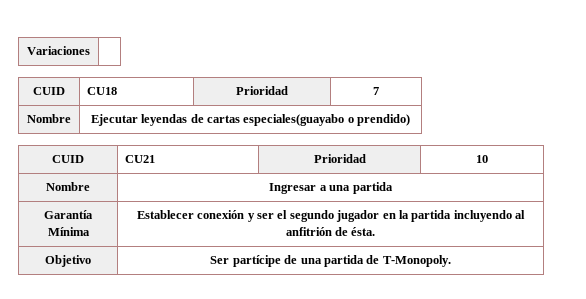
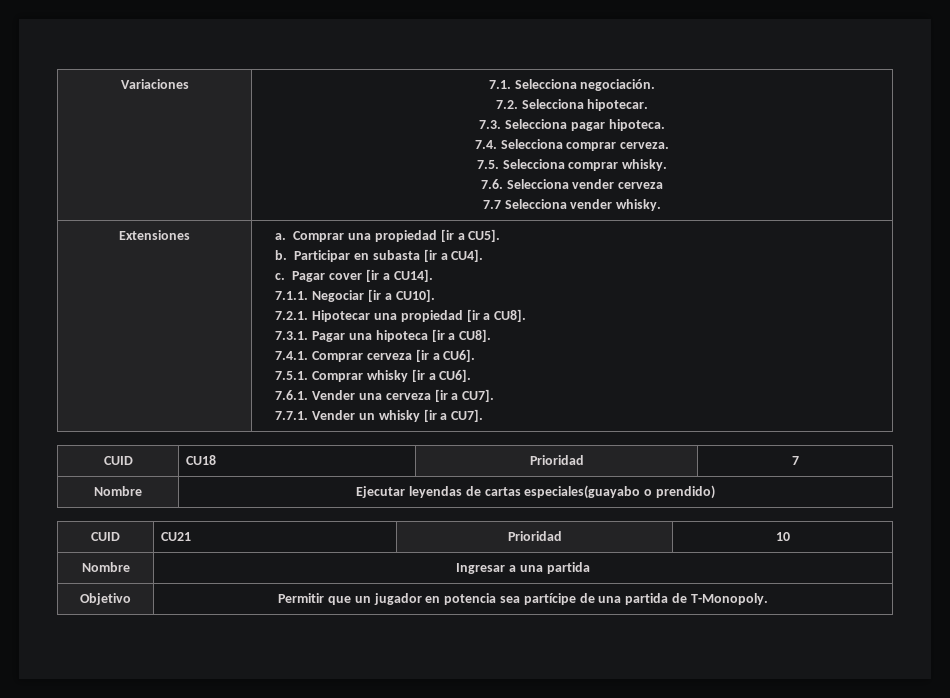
- Variaciones |
+ Variaciones | 7.1. Selecciona negociación.
+ 7.2. Selecciona hipotecar.
+ 7.3. Selecciona pagar hipoteca.
+ 7.4. Selecciona comprar cerveza.
+ 7.5. Selecciona comprar whisky.
+ 7.6. Selecciona vender cerveza
+ 7.7 Selecciona vender whisky.
+ Extensiones | a. Comprar una propiedad [ir a CU5].
+ b. Participar en subasta [ir a CU4].
+ c. Pagar cover [ir a CU14].
+ 7.1.1. Negociar [ir a CU10].
+ 7.2.1. Hipotecar una propiedad [ir a CU8].
+ 7.3.1. Pagar una hipoteca [ir a CU8].
+ 7.4.1. Comprar cerveza [ir a CU6].
+ 7.5.1. Comprar whisky [ir a CU6].
+ 7.6.1. Vender una cerveza [ir a CU7].
+ 7.7.1. Vender un whisky [ir a CU7].
- Garantía Mínima | Establecer conexión y ser el segundo jugador en la partida incluyendo al anfitrión de ésta.
- Objetivo | Ser partícipe de una partida de T-Monopoly.
+ Objetivo | Permitir que un jugador en potencia sea partícipe de una partida de T-Monopoly.

